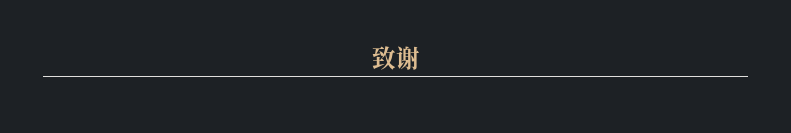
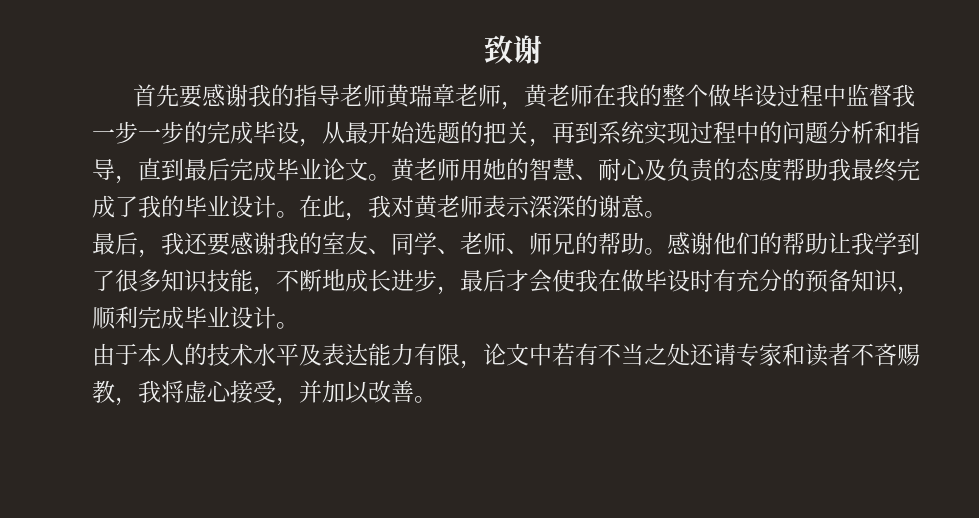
+ 首先要感谢我的指导老师黄瑞章老师，黄老师在我的整个做毕设过程中监督我一步一步的完成毕设，从最开始选题的把关，再到系统实现过程中的问题分析和指导，直到最后完成毕业论文。黄老师用她的智慧、耐心及负责的态度帮助我最终完成了我的毕业设计。在此，我对黄老师表示深深的谢意。
+ 最后，我还要感谢我的室友、同学、老师、师兄的帮助。感谢他们的帮助让我学到了很多知识技能，不断地成长进步，最后才会使我在做毕设时有充分的预备知识，顺利完成毕业设计。
+ 由于本人的技术水平及表达能力有限，论文中若有不当之处还请专家和读者不吝赐教，我将虚心接受，并加以改善。

